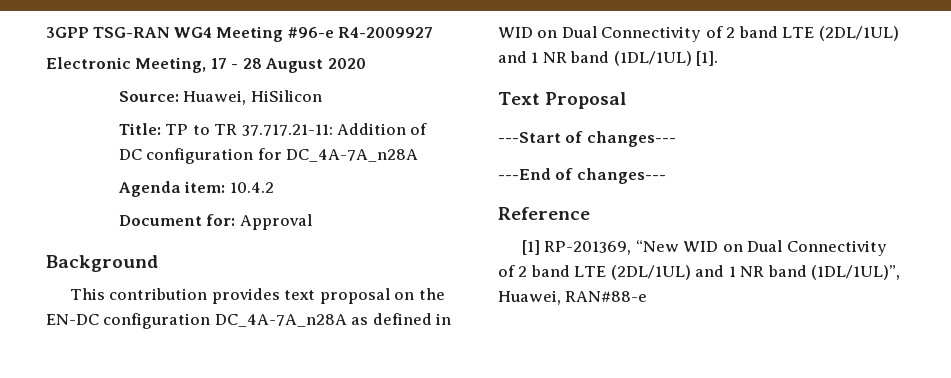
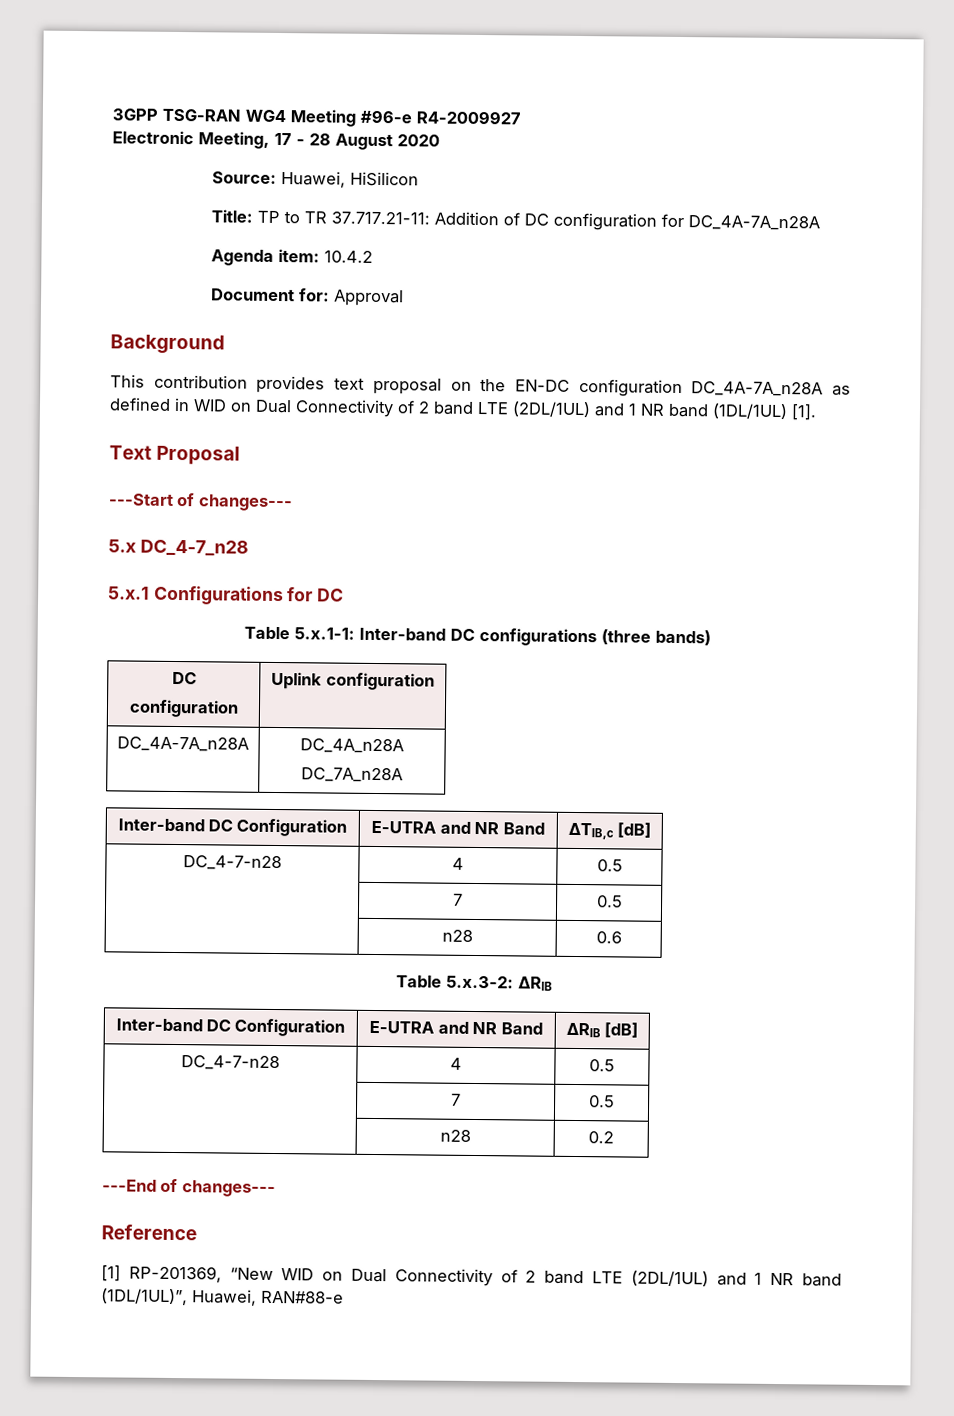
+ 5.x DC_4-7_n28
+ 5.x.1 Configurations for DC
+ Table 5.x.1-1: Inter-band DC configurations (three bands)
+ DC
+ configuration | Uplink configuration
+ DC_4A-7A_n28A | DC_4A_n28A
+ DC_7A_n28A
+ Inter-band DC Configuration | E-UTRA and NR Band | ΔTIB,c [dB]
+ DC_4-7-n28 | 4 | 0.5
+ | 7 | 0.5
+ | n28 | 0.6
+ Table 5.x.3-2: ΔRIB
+ Inter-band DC Configuration | E-UTRA and NR Band | ΔRIB [dB]
+ DC_4-7-n28 | 4 | 0.5
+ | 7 | 0.5
+ | n28 | 0.2

